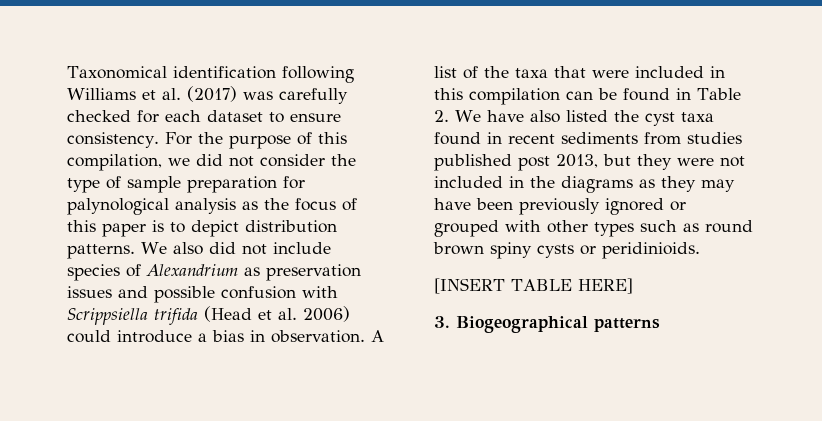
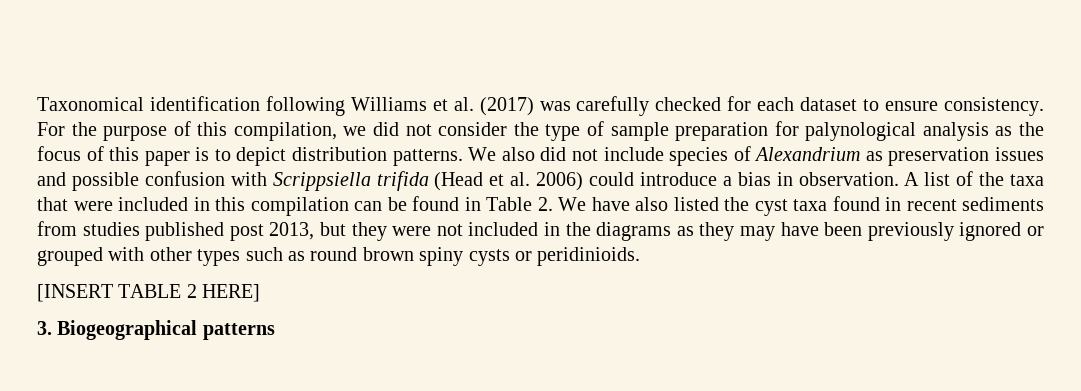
- [INSERT TABLE HERE]
+ [INSERT TABLE 2 HERE]

